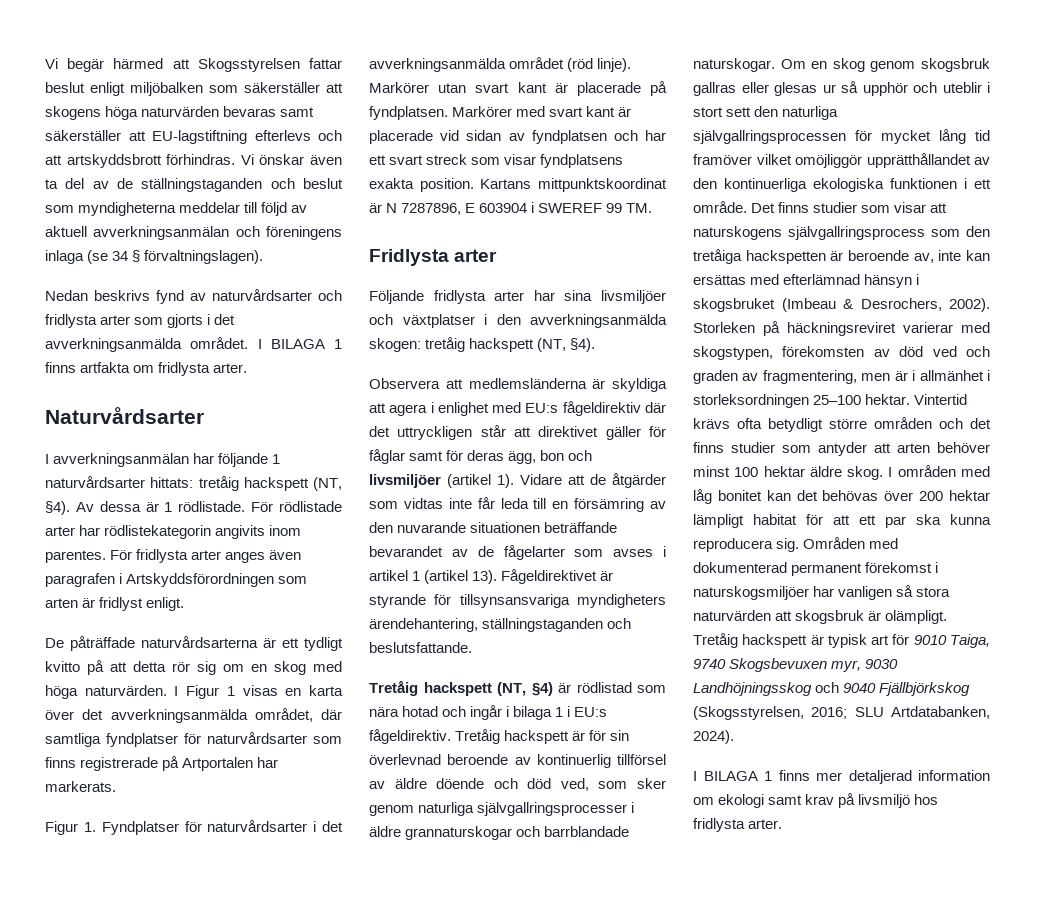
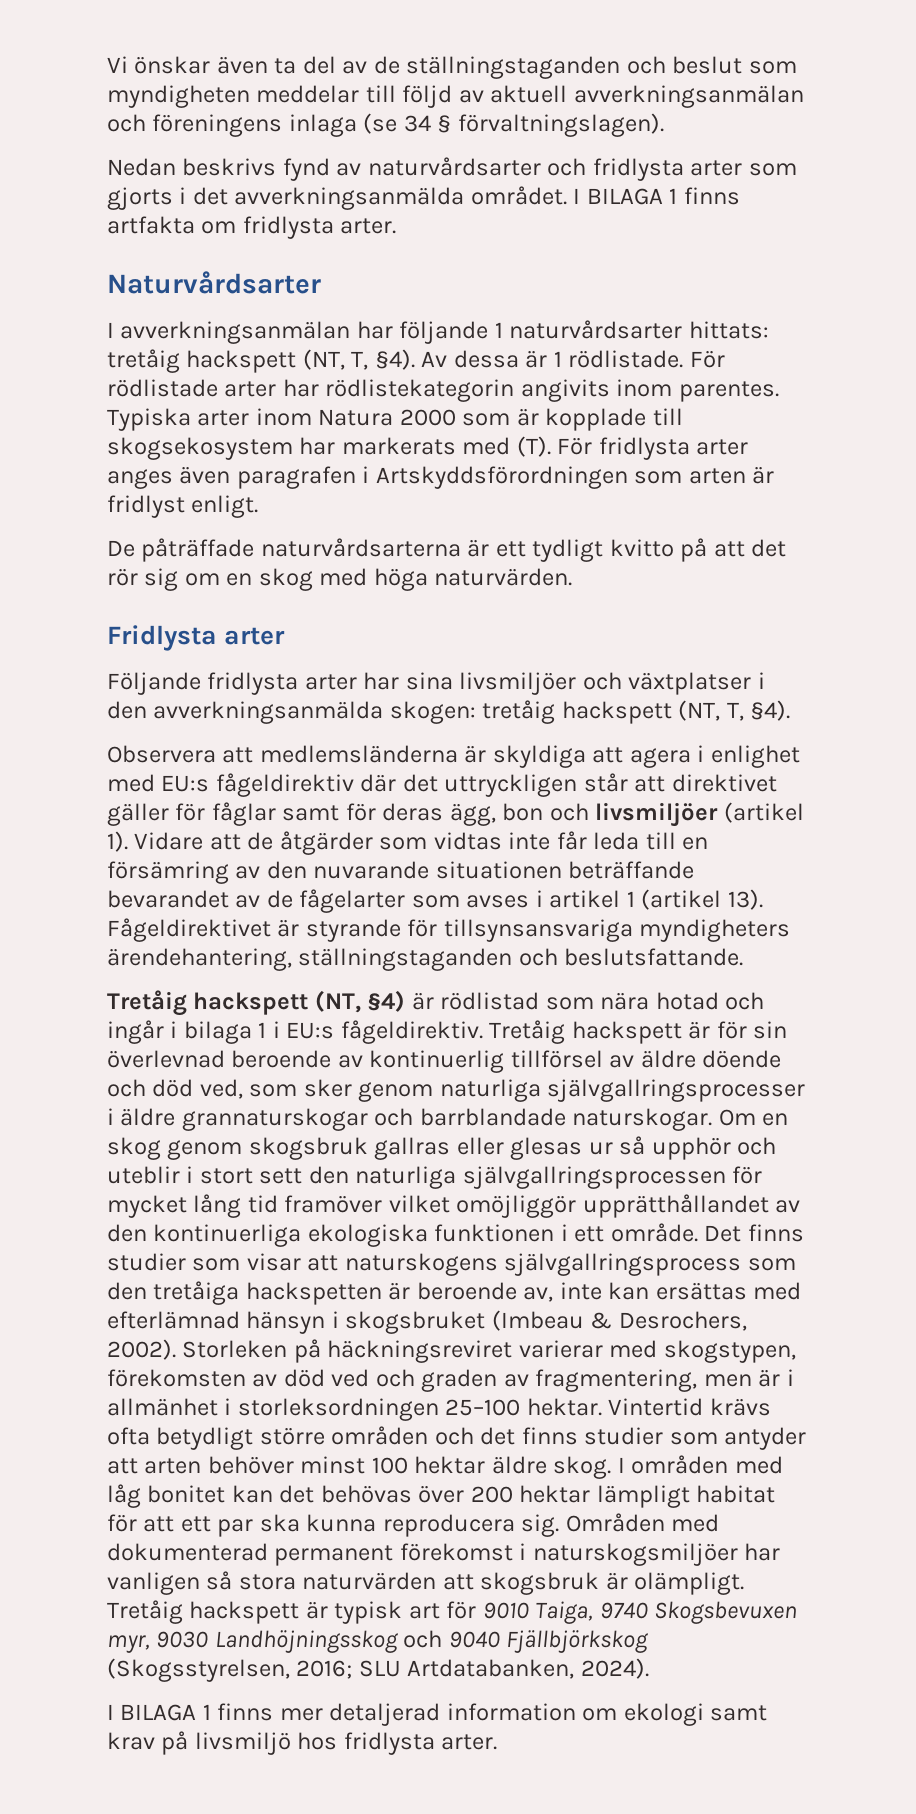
- Vi begär härmed att Skogsstyrelsen fattar beslut enligt miljöbalken som säkerställer att skogens höga naturvärden bevaras samt säkerställer att EU-lagstiftning efterlevs och att artskyddsbrott förhindras. Vi önskar även ta del av de ställningstaganden och beslut som myndigheterna meddelar till följd av aktuell avverkningsanmälan och föreningens inlaga (se 34 § förvaltningslagen).
+ Vi önskar även ta del av de ställningstaganden och beslut som myndigheten meddelar till följd av aktuell avverkningsanmälan och föreningens inlaga (se 34 § förvaltningslagen).
- I avverkningsanmälan har följande 1 naturvårdsarter hittats: tretåig hackspett (NT, §4).
+ I avverkningsanmälan har följande 1 naturvårdsarter hittats: tretåig hackspett (NT, T, §4).
- För fridlysta arter anges även paragrafen i Artskyddsförordningen som arten är fridlyst enligt.
+ Typiska arter inom Natura 2000 som är kopplade till skogsekosystem har markerats med (T). För fridlysta arter anges även paragrafen i Artskyddsförordningen som arten är fridlyst enligt.
- De påträffade naturvårdsarterna är ett tydligt kvitto på att detta rör sig om en skog med höga naturvärden. I Figur 1 visas en karta över det avverkningsanmälda området, där samtliga fyndplatser för naturvårdsarter som finns registrerade på Artportalen har markerats.
- Figur 1. Fyndplatser för naturvårdsarter i det avverkningsanmälda området (röd linje). Markörer utan svart kant är placerade på fyndplatsen. Markörer med svart kant är placerade vid sidan av fyndplatsen och har ett svart streck som visar fyndplatsens exakta position. Kartans mittpunktskoordinat är N 7287896, E 603904 i SWEREF 99 TM.
+ De påträffade naturvårdsarterna är ett tydligt kvitto på att det rör sig om en skog med höga naturvärden.
- Följande fridlysta arter har sina livsmiljöer och växtplatser i den avverkningsanmälda skogen: tretåig hackspett (NT, §4).
+ Följande fridlysta arter har sina livsmiljöer och växtplatser i den avverkningsanmälda skogen: tretåig hackspett (NT, T, §4).

